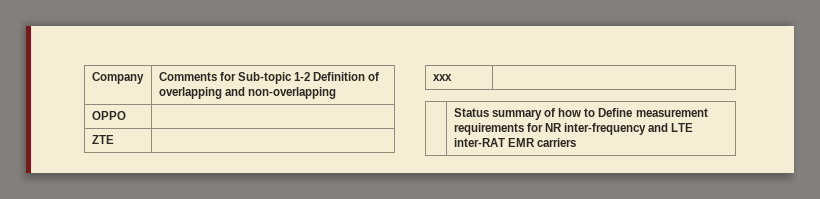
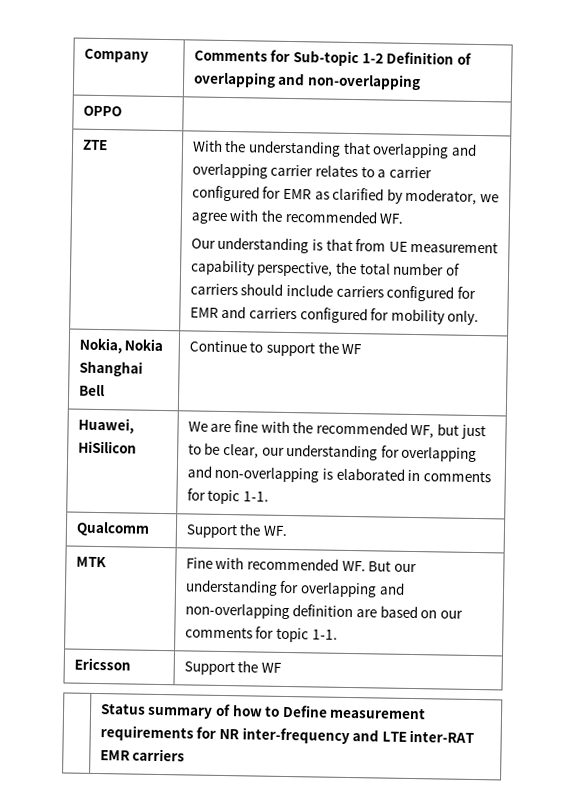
- xxx |
+ With the understanding that overlapping and overlapping carrier relates to a carrier configured for EMR as clarified by moderator, we agree with the recommended WF.
+ Our understanding is that from UE measurement capability perspective, the total number of carriers should include carriers configured for EMR and carriers configured for mobility only.
+ Nokia, Nokia Shanghai Bell | Continue to support the WF
+ Huawei, HiSilicon | We are fine with the recommended WF, but just to be clear, our understanding for overlapping and non-overlapping is elaborated in comments for topic 1-1.
+ Qualcomm | Support the WF.
+ MTK | Fine with recommended WF. But our understanding for overlapping and non-overlapping definition are based on our comments for topic 1-1.
+ Ericsson | Support the WF

